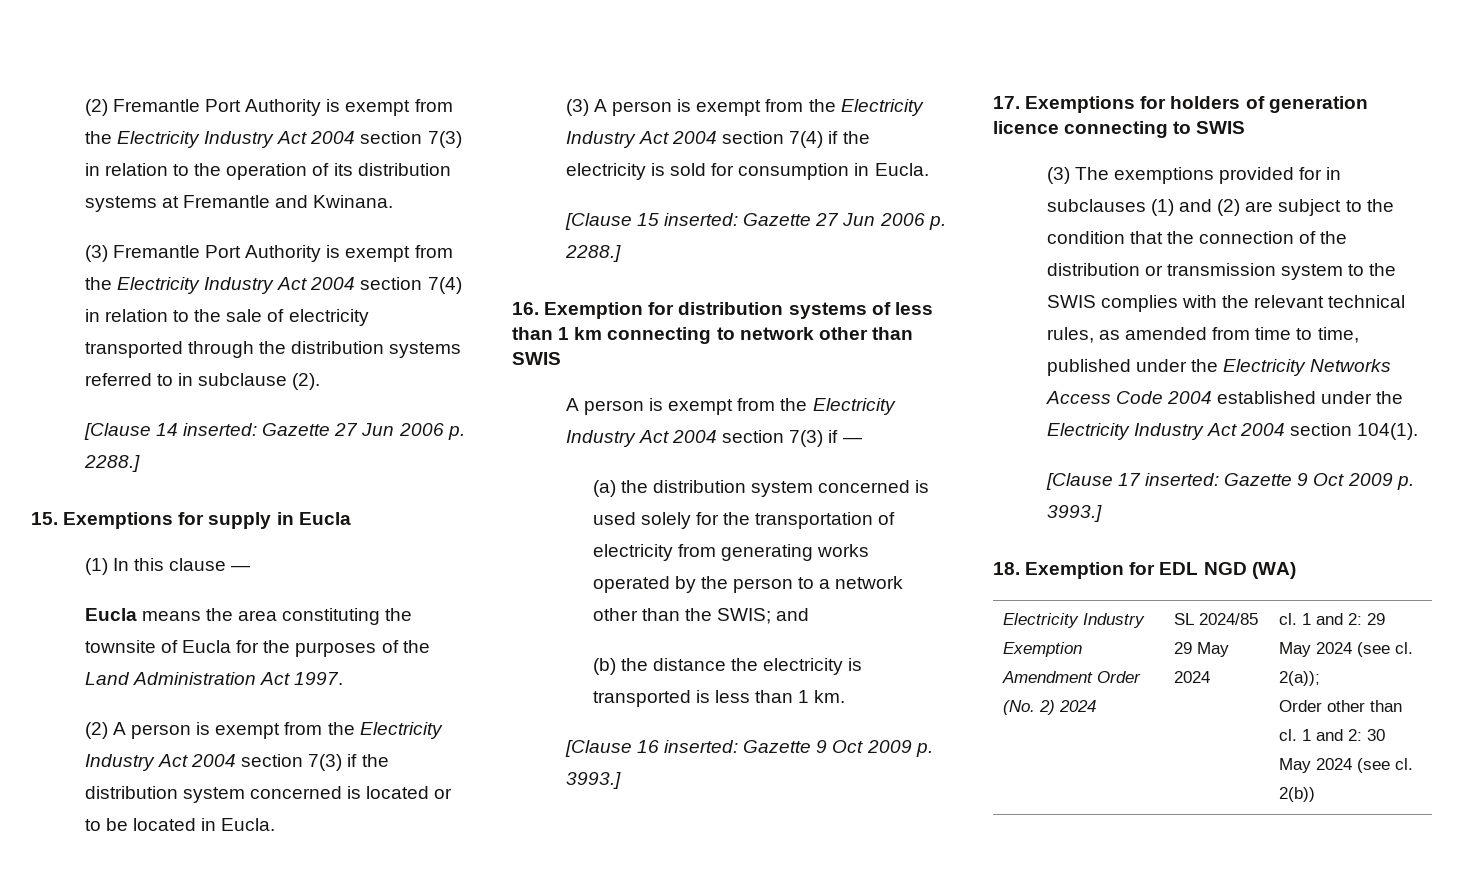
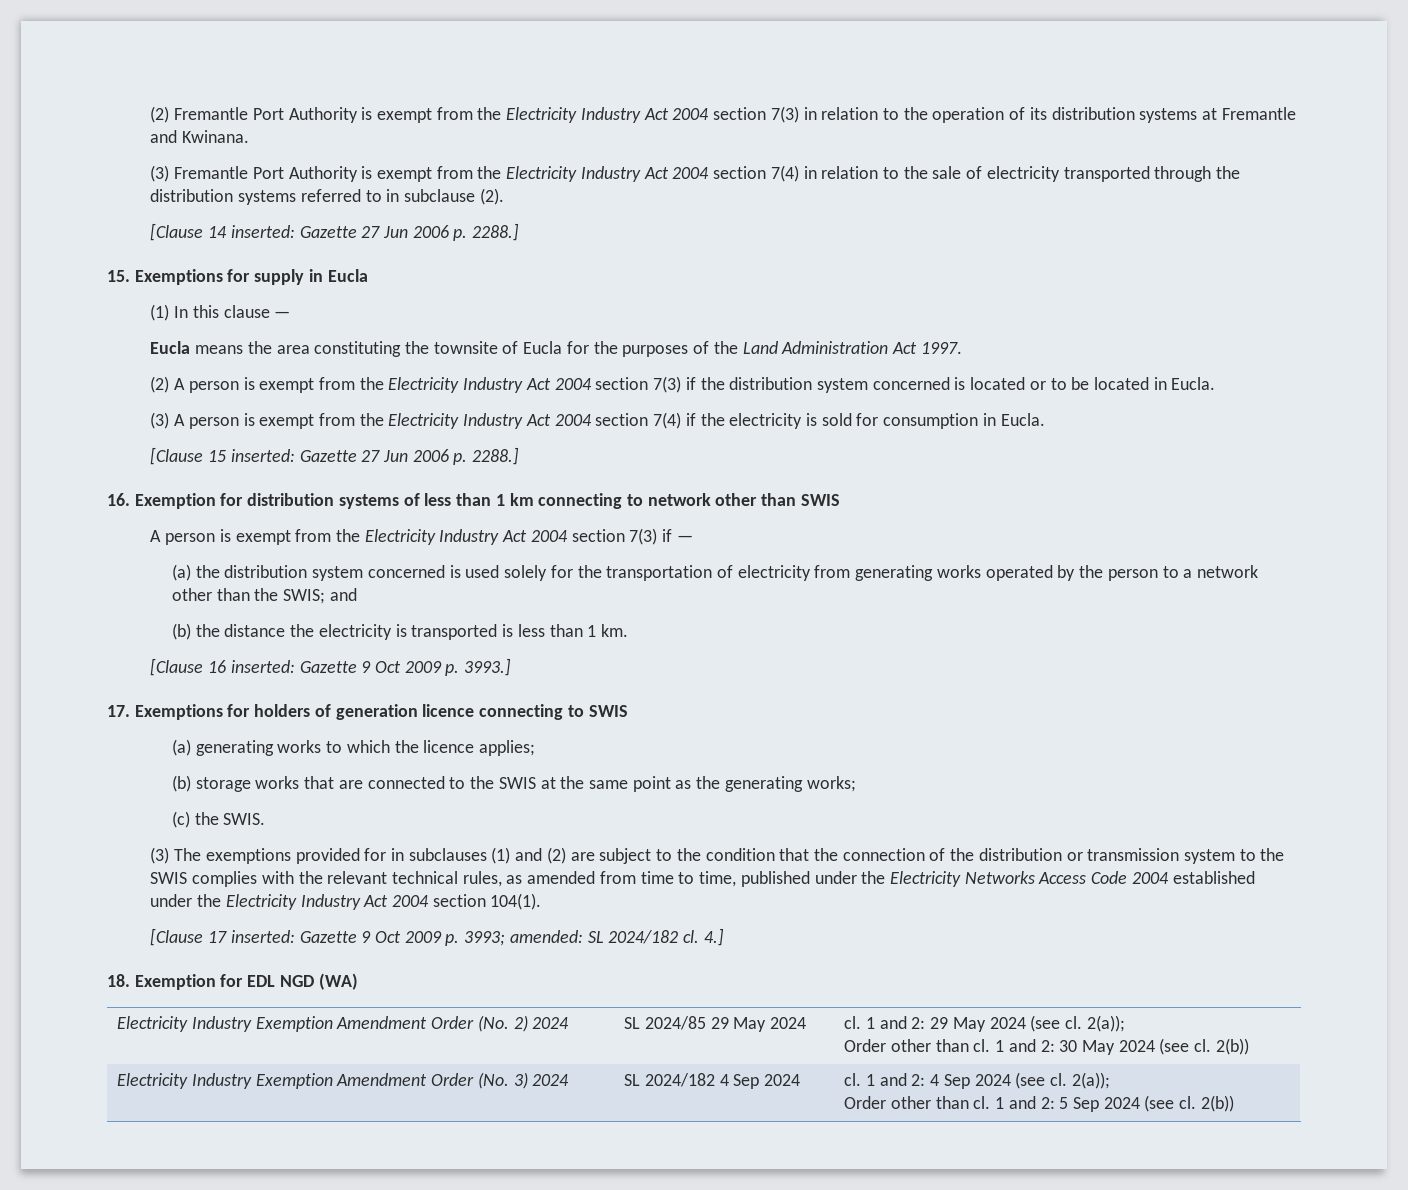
+ (a) generating works to which the licence applies;
+ (b) storage works that are connected to the SWIS at the same point as the generating works;
+ (c) the SWIS.
- [Clause 17 inserted: Gazette 9 Oct 2009 p. 3993.]
+ [Clause 17 inserted: Gazette 9 Oct 2009 p. 3993; amended: SL 2024/182 cl. 4.]
+ Electricity Industry Exemption Amendment Order (No. 3) 2024 | SL 2024/182 4 Sep 2024 | cl. 1 and 2: 4 Sep 2024 (see cl. 2(a));
+ Order other than cl. 1 and 2: 5 Sep 2024 (see cl. 2(b))

